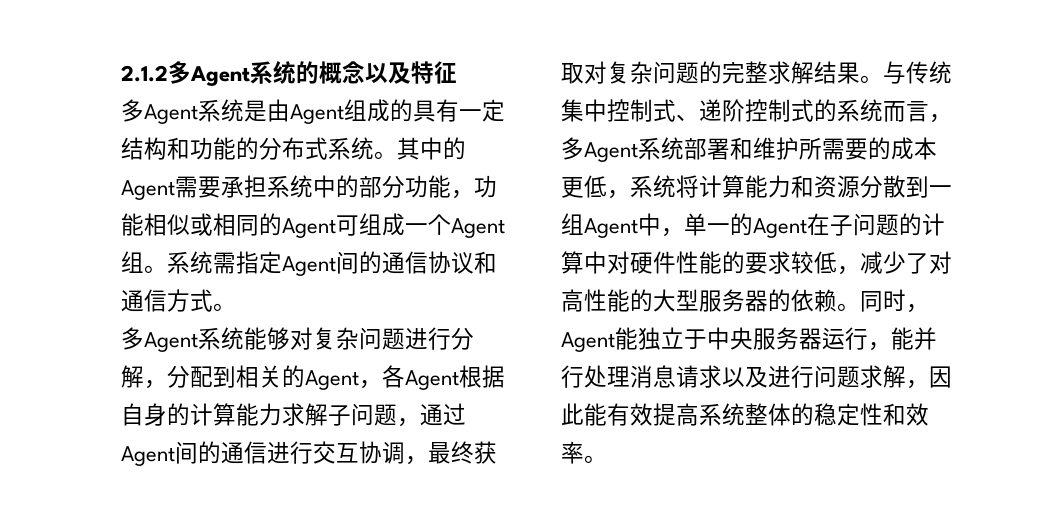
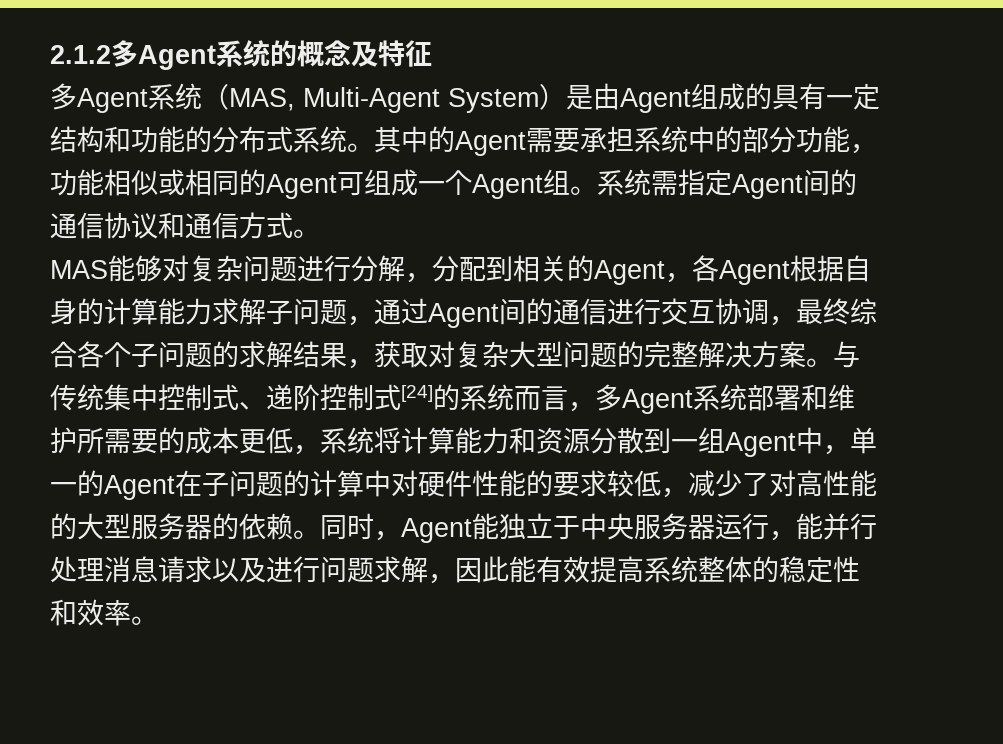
- 2.1.2多Agent系统的概念以及特征
+ 2.1.2多Agent系统的概念及特征
- 多Agent系统是由Agent组成的具有一定结构和功能的分布式系统。
+ 多Agent系统（MAS, Multi-Agent System）是由Agent组成的具有一定结构和功能的分布式系统。
- 多Agent系统能够对复杂问题进行分解，分配到相关的Agent，各Agent根据自身的计算能力求解子问题，通过Agent间的通信进行交互协调，最终获取对复杂问题的完整求解结果。
+ MAS能够对复杂问题进行分解，分配到相关的Agent，各Agent根据自身的计算能力求解子问题，通过Agent间的通信进行交互协调，最终综合各个子问题的求解结果，获取对复杂大型问题的完整解决方案。
- 与传统集中控制式、递阶控制式的系统而言，多Agent系统部署和维护所需要的成本更低，系统将计算能力和资源分散到一组Agent中，单一的Agent在子问题的计算中对硬件性能的要求较低，减少了对高性能的大型服务器的依赖。
+ 与传统集中控制式、递阶控制式[24]的系统而言，多Agent系统部署和维护所需要的成本更低，系统将计算能力和资源分散到一组Agent中，单一的Agent在子问题的计算中对硬件性能的要求较低，减少了对高性能的大型服务器的依赖。

